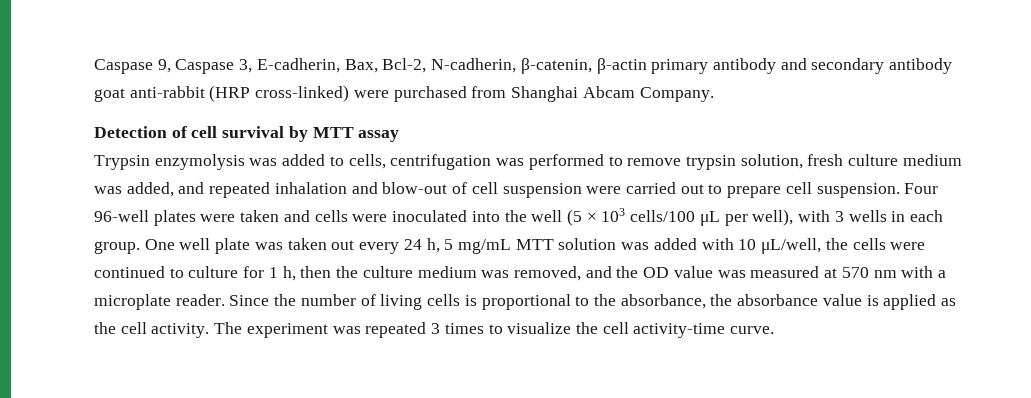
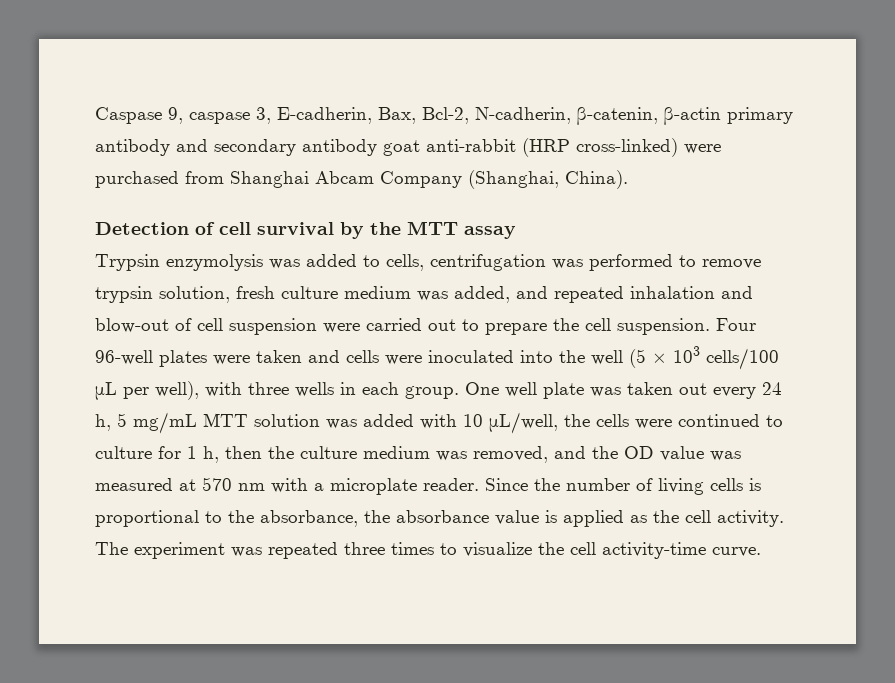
- Caspase 9, Caspase 3, E-cadherin, Bax, Bcl-2, N-cadherin, β-catenin, β-actin primary antibody and secondary antibody goat anti-rabbit (HRP cross-linked) were purchased from Shanghai Abcam Company.
+ Caspase 9, caspase 3, E-cadherin, Bax, Bcl-2, N-cadherin, β-catenin, β-actin primary antibody and secondary antibody goat anti-rabbit (HRP cross-linked) were purchased from Shanghai Abcam Company (Shanghai, China).
- Detection of cell survival by MTT assay
+ Detection of cell survival by the MTT assay
- Trypsin enzymolysis was added to cells, centrifugation was performed to remove trypsin solution, fresh culture medium was added, and repeated inhalation and blow-out of cell suspension were carried out to prepare cell suspension.
+ Trypsin enzymolysis was added to cells, centrifugation was performed to remove trypsin solution, fresh culture medium was added, and repeated inhalation and blow-out of cell suspension were carried out to prepare the cell suspension.
- Four 96-well plates were taken and cells were inoculated into the well (5 × 103 cells/100 μL per well), with 3 wells in each group.
+ Four 96-well plates were taken and cells were inoculated into the well (5 × 103 cells/100 μL per well), with three wells in each group.
- The experiment was repeated 3 times to visualize the cell activity-time curve.
+ The experiment was repeated three times to visualize the cell activity-time curve.

